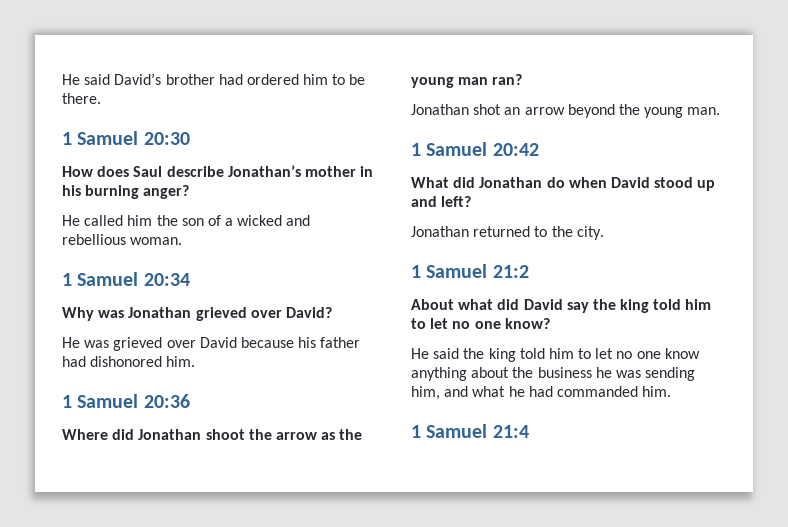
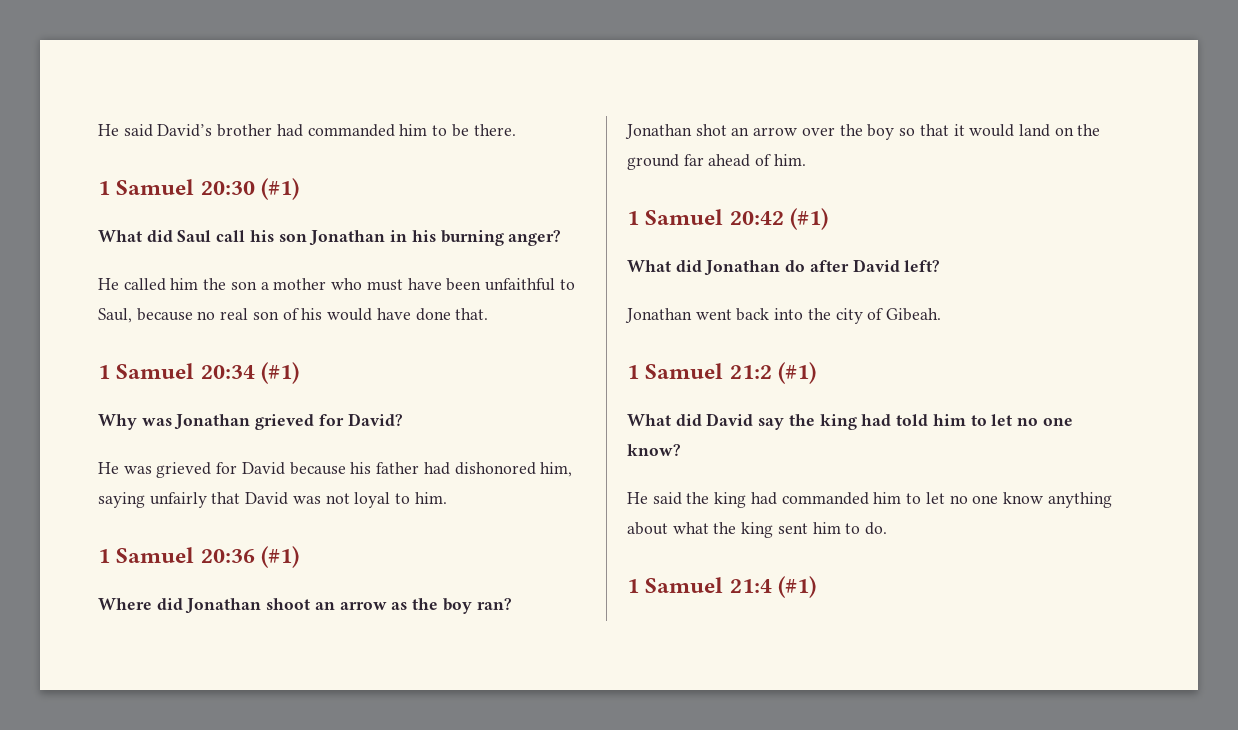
- He said David’s brother had ordered him to be there.
+ He said David’s brother had commanded him to be there.
- 1 Samuel 20:30
- How does Saul describe Jonathan’s mother in his burning anger?
+ 1 Samuel 20:30 (#1)
+ What did Saul call his son Jonathan in his burning anger?
- He called him the son of a wicked and rebellious woman.
+ He called him the son a mother who must have been unfaithful to Saul, because no real son of his would have done that.
- 1 Samuel 20:34
+ 1 Samuel 20:34 (#1)
- Why was Jonathan grieved over David?
+ Why was Jonathan grieved for David?
- He was grieved over David because his father had dishonored him.
+ He was grieved for David because his father had dishonored him, saying unfairly that David was not loyal to him.
- 1 Samuel 20:36
+ 1 Samuel 20:36 (#1)
- Where did Jonathan shoot the arrow as the young man ran?
+ Where did Jonathan shoot an arrow as the boy ran?
- Jonathan shot an arrow beyond the young man.
+ Jonathan shot an arrow over the boy so that it would land on the ground far ahead of him.
- 1 Samuel 20:42
+ 1 Samuel 20:42 (#1)
- What did Jonathan do when David stood up and left?
- Jonathan returned to the city.
+ What did Jonathan do after David left?
+ Jonathan went back into the city of Gibeah.
- 1 Samuel 21:2
- About what did David say the king told him to let no one know?
+ 1 Samuel 21:2 (#1)
+ What did David say the king had told him to let no one know?
- He said the king told him to let no one know anything about the business he was sending him, and what he had commanded him.
+ He said the king had commanded him to let no one know anything about what the king sent him to do.
- 1 Samuel 21:4
+ 1 Samuel 21:4 (#1)

